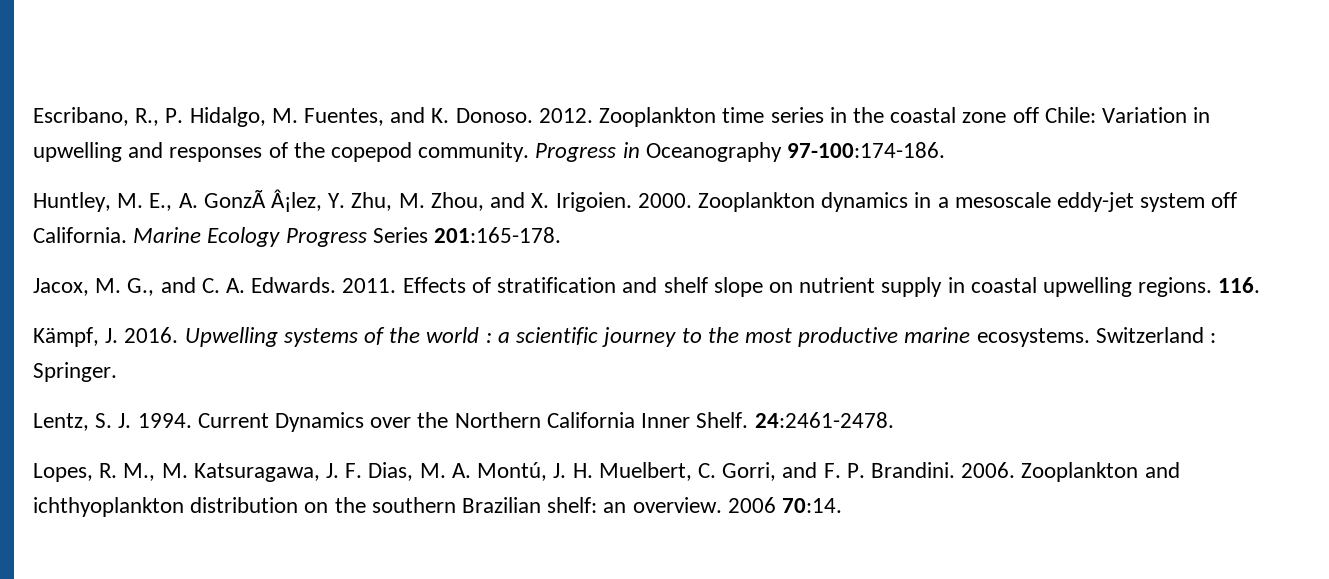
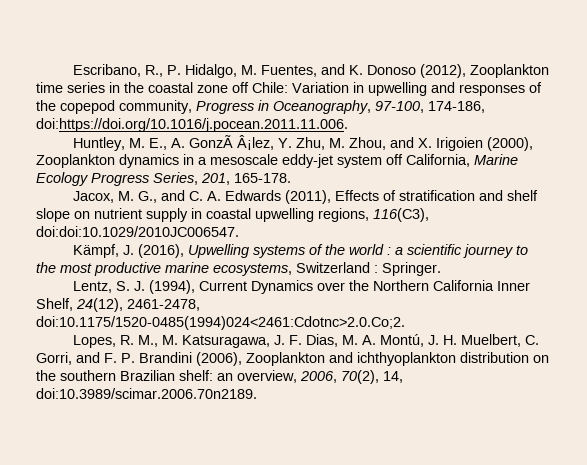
- Escribano, R., P. Hidalgo, M. Fuentes, and K. Donoso. 2012. Zooplankton time series in the coastal zone off Chile: Variation in upwelling and responses of the copepod community. Progress in Oceanography 97-100:174-186.
+ Escribano, R., P. Hidalgo, M. Fuentes, and K. Donoso (2012), Zooplankton time series in the coastal zone off Chile: Variation in upwelling and responses of the copepod community, Progress in Oceanography, 97-100, 174-186, doi:https://doi.org/10.1016/j.pocean.2011.11.006.
- Huntley, M. E., A. GonzÃ Â¡lez, Y. Zhu, M. Zhou, and X. Irigoien. 2000. Zooplankton dynamics in a mesoscale eddy-jet system off California. Marine Ecology Progress Series 201:165-178.
+ Huntley, M. E., A. GonzÃ Â¡lez, Y. Zhu, M. Zhou, and X. Irigoien (2000), Zooplankton dynamics in a mesoscale eddy-jet system off California, Marine Ecology Progress Series, 201, 165-178.
- Jacox, M. G., and C. A. Edwards. 2011. Effects of stratification and shelf slope on nutrient supply in coastal upwelling regions. 116.
+ Jacox, M. G., and C. A. Edwards (2011), Effects of stratification and shelf slope on nutrient supply in coastal upwelling regions, 116(C3), doi:doi:10.1029/2010JC006547.
- Kämpf, J. 2016. Upwelling systems of the world : a scientific journey to the most productive marine ecosystems. Switzerland : Springer.
+ Kämpf, J. (2016), Upwelling systems of the world : a scientific journey to the most productive marine ecosystems, Switzerland : Springer.
- Lentz, S. J. 1994. Current Dynamics over the Northern California Inner Shelf. 24:2461-2478.
+ Lentz, S. J. (1994), Current Dynamics over the Northern California Inner Shelf, 24(12), 2461-2478, doi:10.1175/1520-0485(1994)024<2461:Cdotnc>2.0.Co;2.
- Lopes, R. M., M. Katsuragawa, J. F. Dias, M. A. Montú, J. H. Muelbert, C. Gorri, and F. P. Brandini. 2006. Zooplankton and ichthyoplankton distribution on the southern Brazilian shelf: an overview. 2006 70:14.
+ Lopes, R. M., M. Katsuragawa, J. F. Dias, M. A. Montú, J. H. Muelbert, C. Gorri, and F. P. Brandini (2006), Zooplankton and ichthyoplankton distribution on the southern Brazilian shelf: an overview, 2006, 70(2), 14, doi:10.3989/scimar.2006.70n2189.

